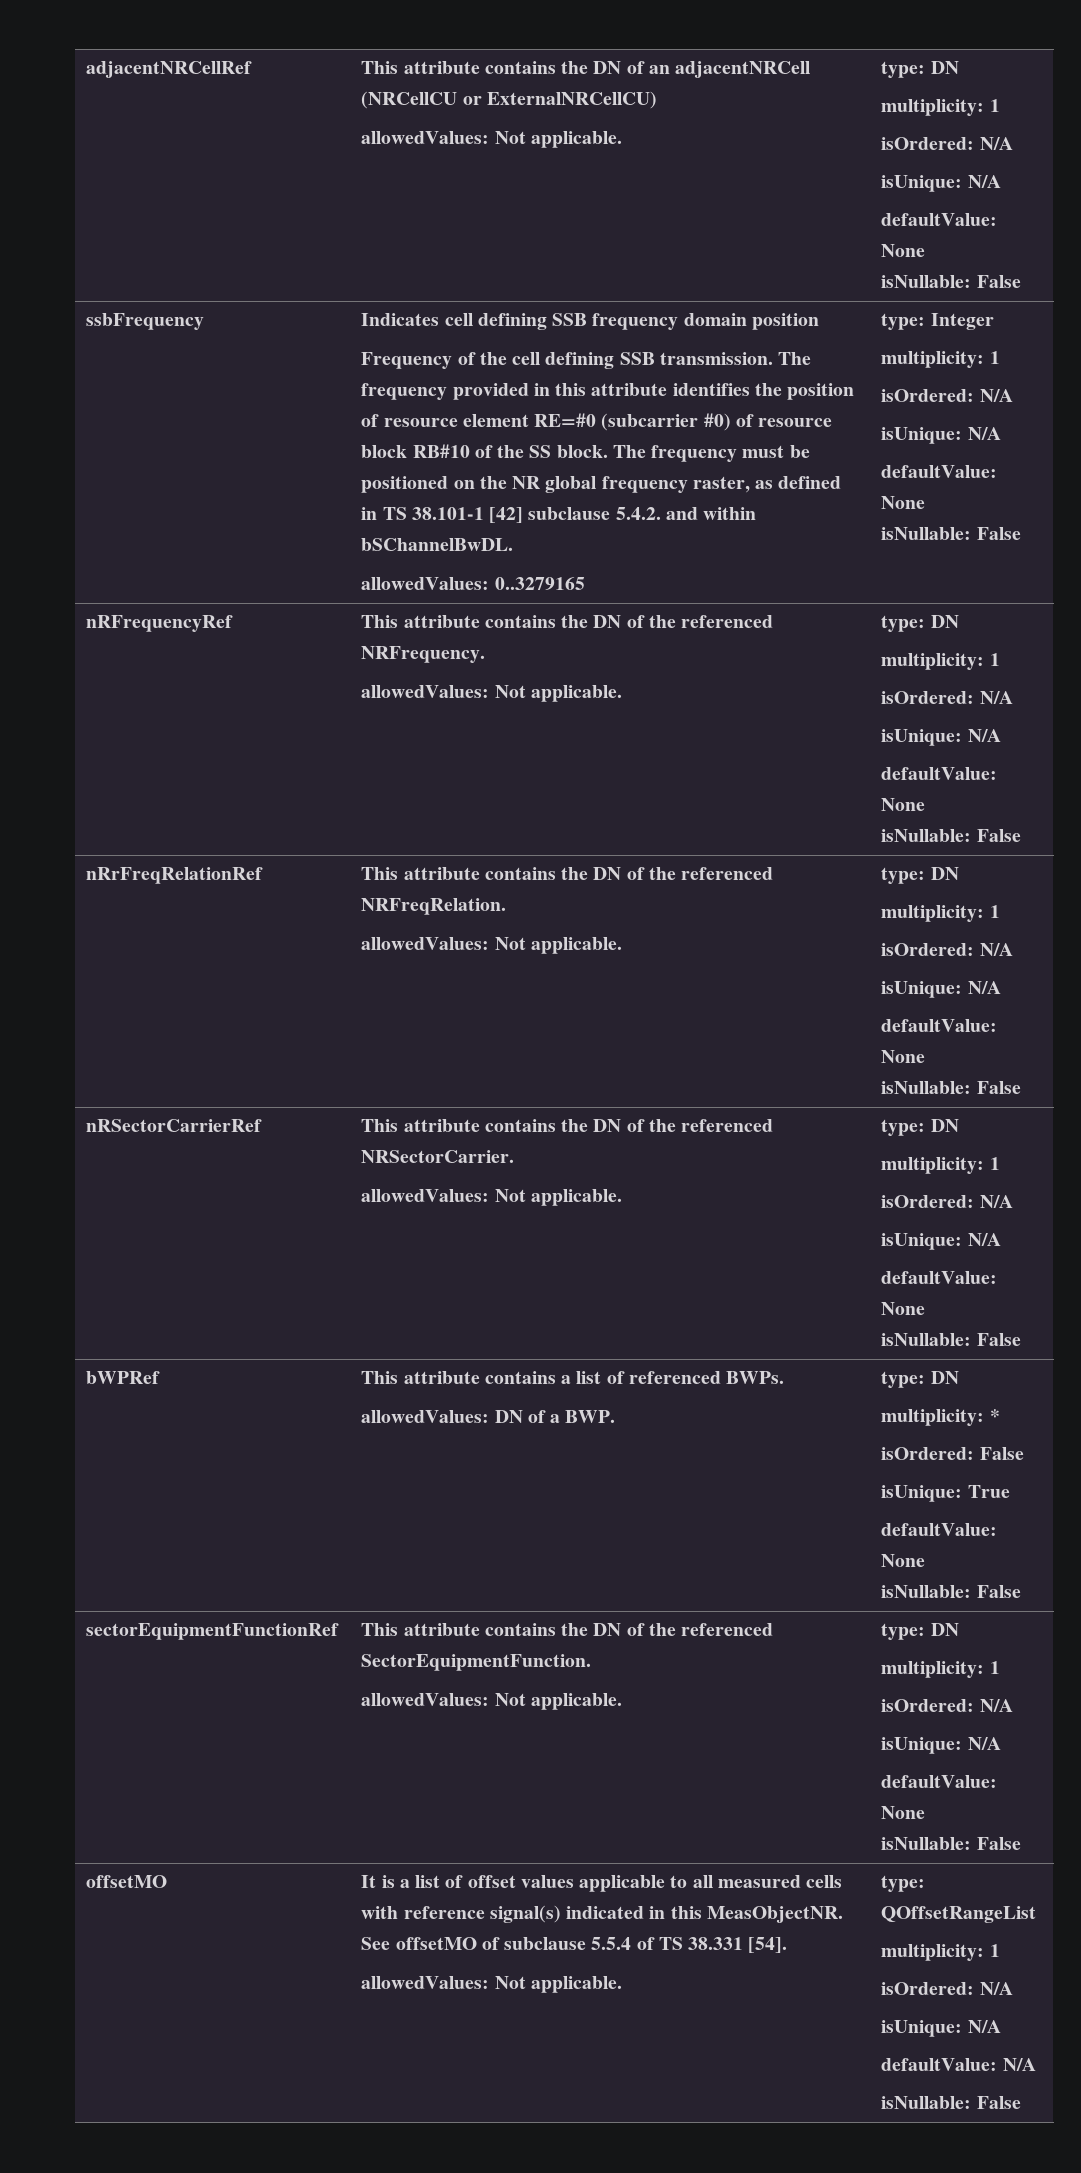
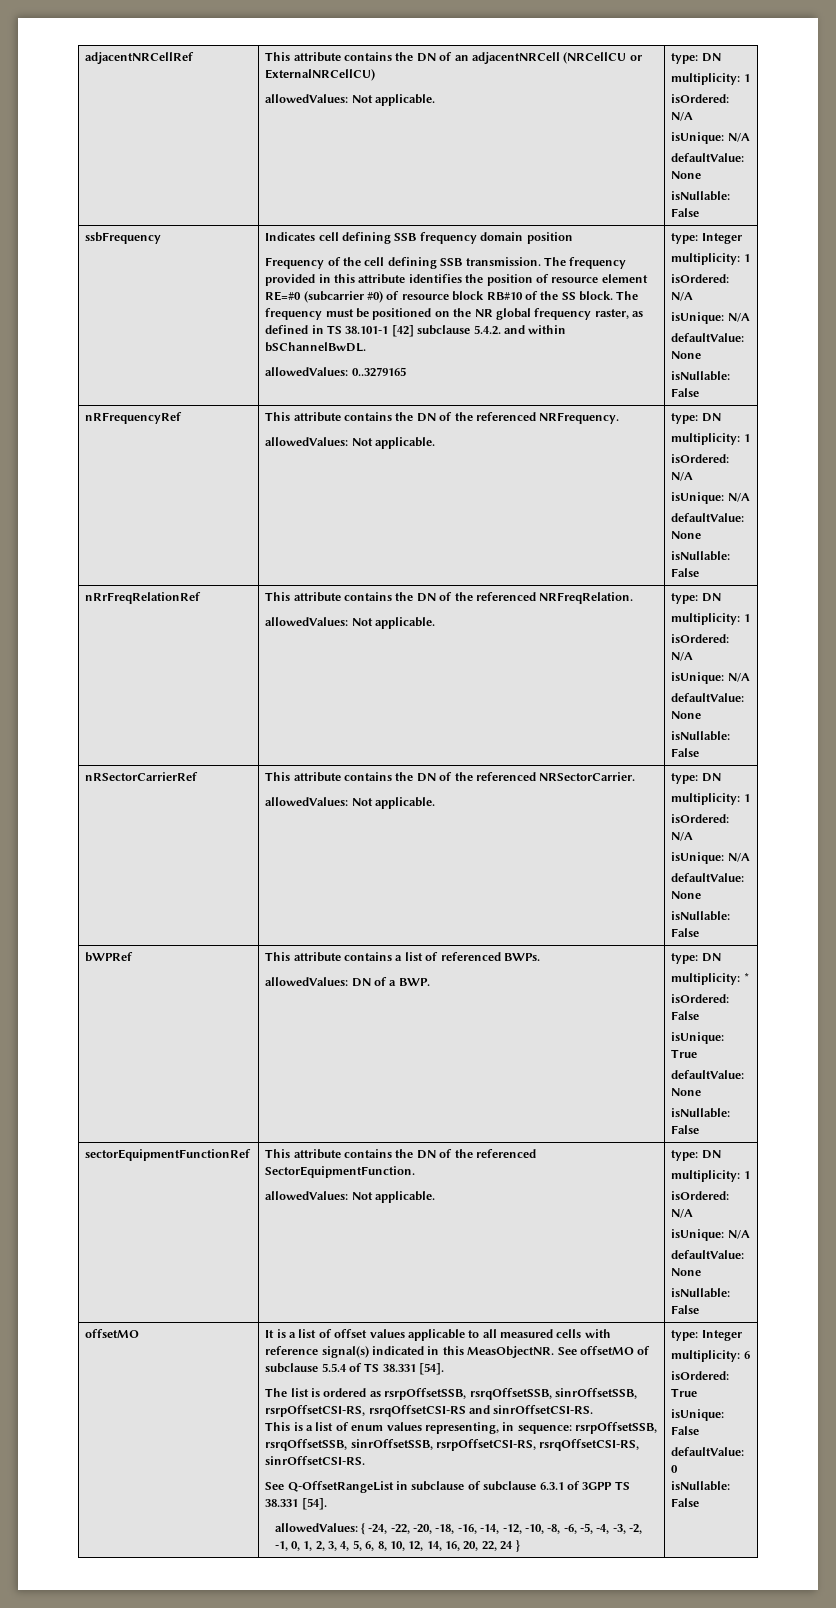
- allowedValues: Not applicable. | type: QOffsetRangeList
- multiplicity: 1
- isOrdered: N/A
- isUnique: N/A
- defaultValue: N/A
+ The list is ordered as rsrpOffsetSSB, rsrqOffsetSSB, sinrOffsetSSB, rsrpOffsetCSI-RS, rsrqOffsetCSI-RS and sinrOffsetCSI-RS.
+ This is a list of enum values representing, in sequence: rsrpOffsetSSB, rsrqOffsetSSB, sinrOffsetSSB, rsrpOffsetCSI-RS, rsrqOffsetCSI-RS, sinrOffsetCSI-RS.
+ See Q-OffsetRangeList in subclause of subclause 6.3.1 of 3GPP TS 38.331 [54].
+ allowedValues: { -24, -22, -20, -18, -16, -14, -12, -10, -8, -6, -5, -4, -3, -2, -1, 0, 1, 2, 3, 4, 5, 6, 8, 10, 12, 14, 16, 20, 22, 24 } | type: Integer
+ multiplicity: 6
+ isOrdered: True
+ isUnique: False
+ defaultValue: 0

